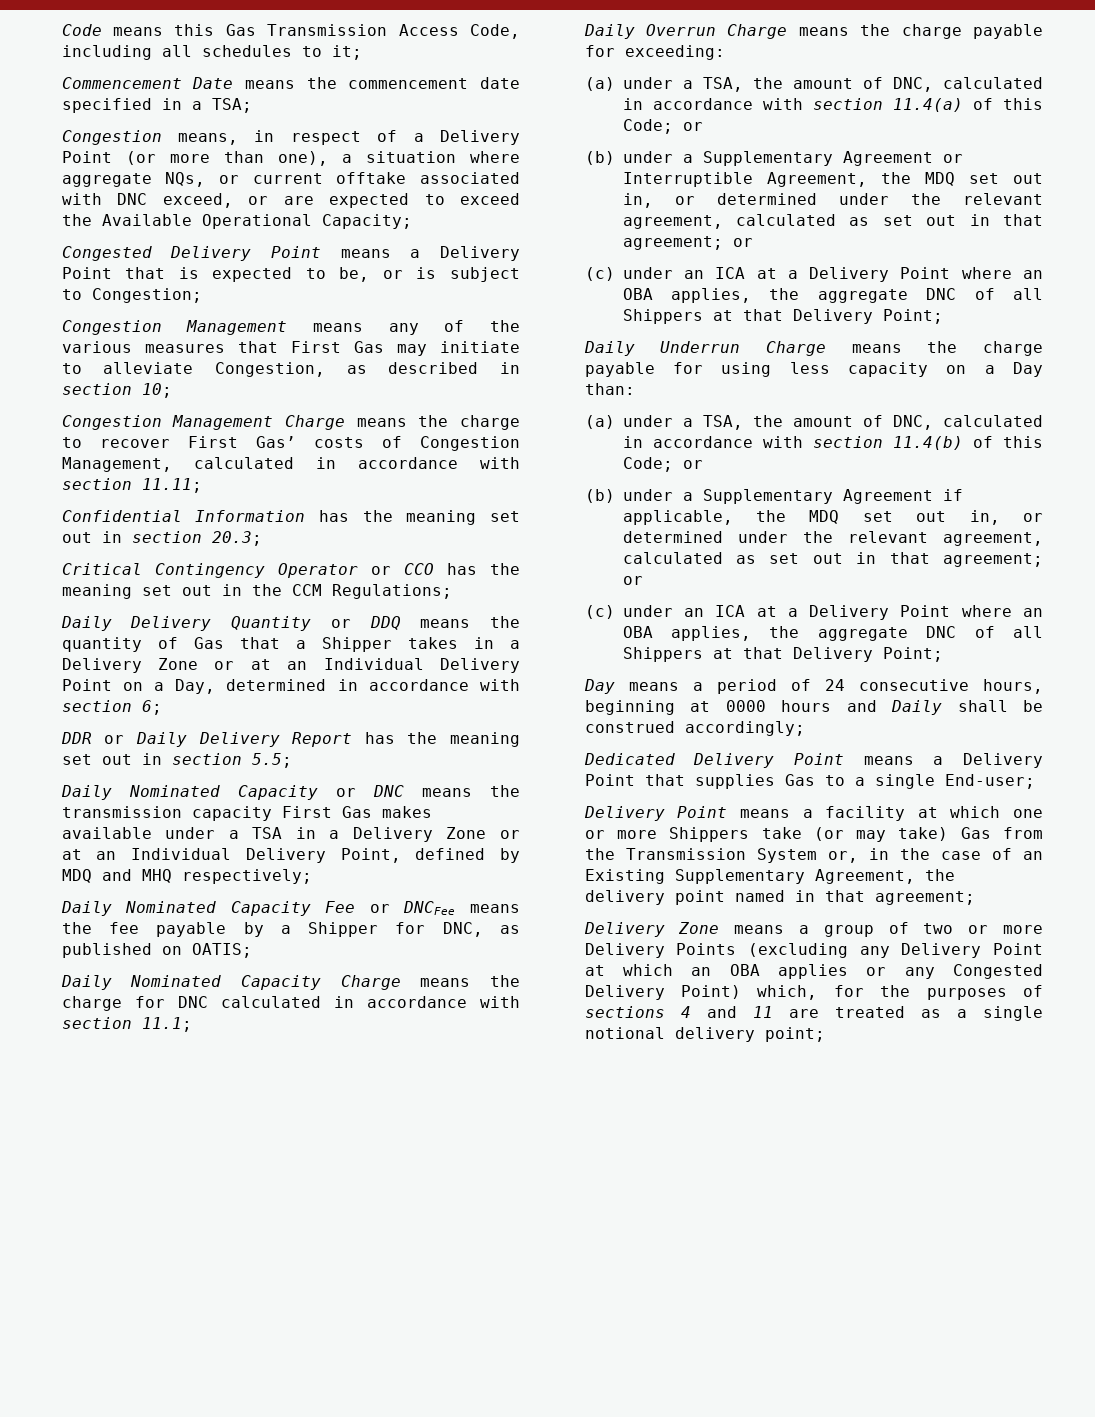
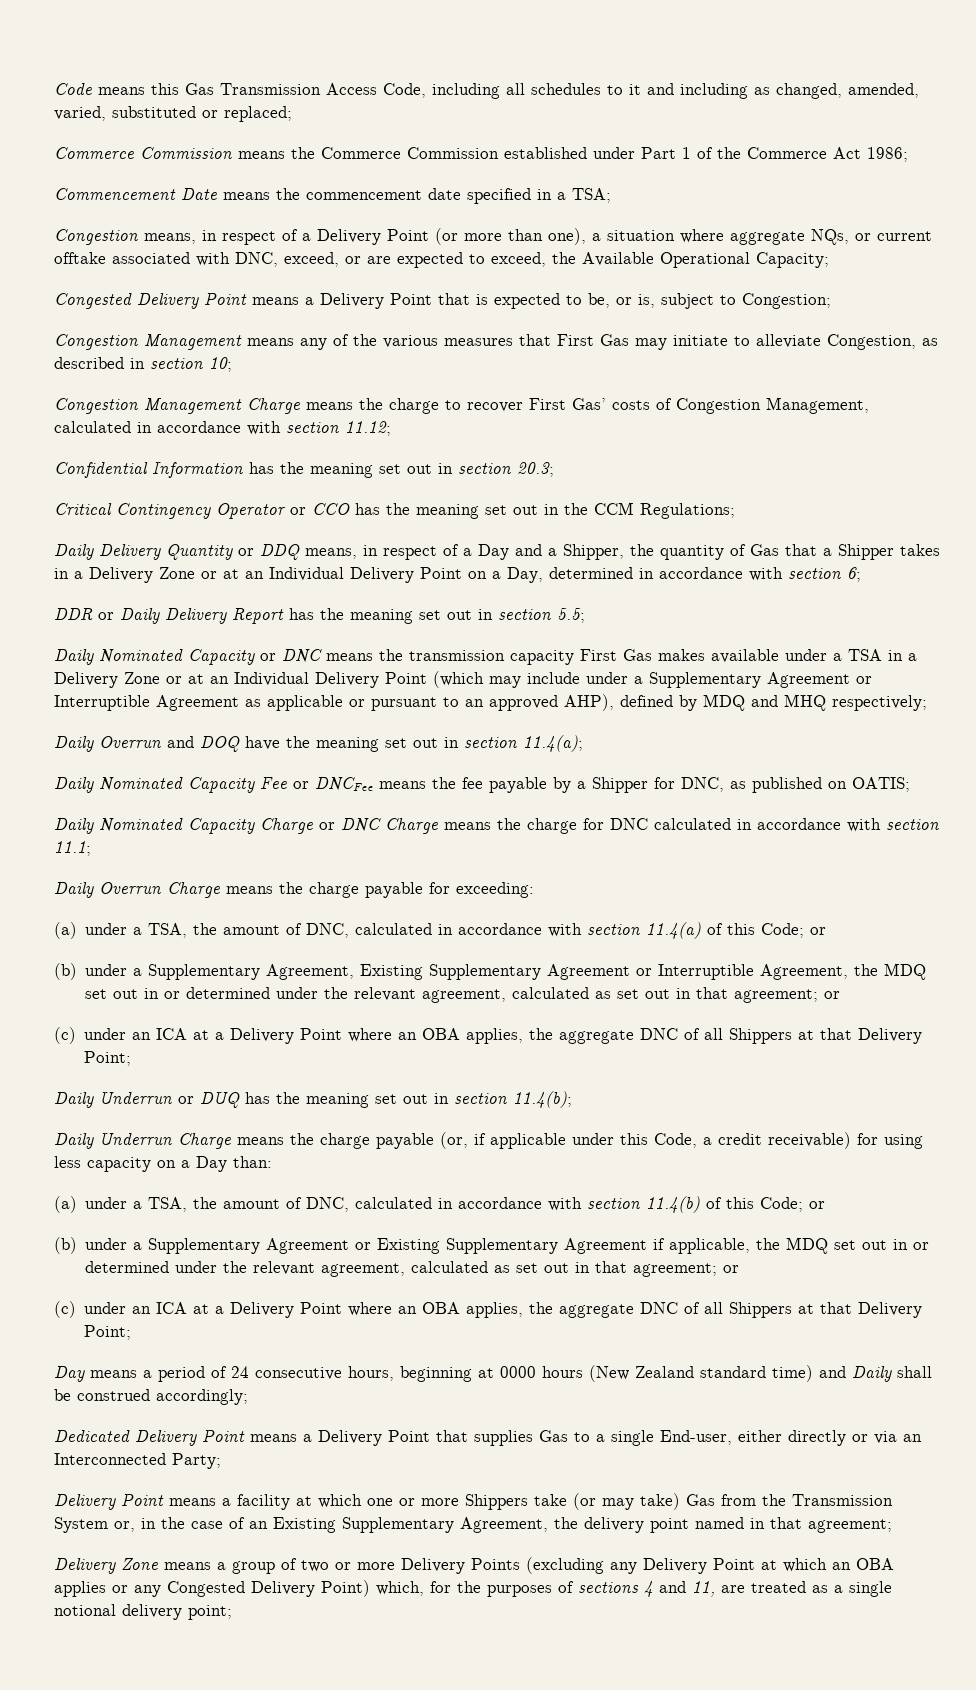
- Code means this Gas Transmission Access Code, including all schedules to it;
+ Code means this Gas Transmission Access Code, including all schedules to it and including as changed, amended, varied, substituted or replaced;
+ Commerce Commission means the Commerce Commission established under Part 1 of the Commerce Act 1986;
- Congestion means, in respect of a Delivery Point (or more than one), a situation where aggregate NQs, or current offtake associated with DNC exceed, or are expected to exceed the Available Operational Capacity;
+ Congestion means, in respect of a Delivery Point (or more than one), a situation where aggregate NQs, or current offtake associated with DNC, exceed, or are expected to exceed, the Available Operational Capacity;
- Congested Delivery Point means a Delivery Point that is expected to be, or is subject to Congestion;
+ Congested Delivery Point means a Delivery Point that is expected to be, or is, subject to Congestion;
- Congestion Management Charge means the charge to recover First Gas’ costs of Congestion Management, calculated in accordance with section 11.11;
+ Congestion Management Charge means the charge to recover First Gas’ costs of Congestion Management, calculated in accordance with section 11.12;
- Daily Delivery Quantity or DDQ means the quantity of Gas that a Shipper takes in a Delivery Zone or at an Individual Delivery Point on a Day, determined in accordance with section 6;
+ Daily Delivery Quantity or DDQ means, in respect of a Day and a Shipper, the quantity of Gas that a Shipper takes in a Delivery Zone or at an Individual Delivery Point on a Day, determined in accordance with section 6;
- Daily Nominated Capacity or DNC means the transmission capacity First Gas makes available under a TSA in a Delivery Zone or at an Individual Delivery Point, defined by MDQ and MHQ respectively;
+ Daily Nominated Capacity or DNC means the transmission capacity First Gas makes available under a TSA in a Delivery Zone or at an Individual Delivery Point (which may include under a Supplementary Agreement or Interruptible Agreement as applicable or pursuant to an approved AHP), defined by MDQ and MHQ respectively;
+ Daily Overrun and DOQ have the meaning set out in section 11.4(a);
- Daily Nominated Capacity Charge means the charge for DNC calculated in accordance with section 11.1;
+ Daily Nominated Capacity Charge or DNC Charge means the charge for DNC calculated in accordance with section 11.1;
- (b) under a Supplementary Agreement or Interruptible Agreement, the MDQ set out in, or determined under the relevant agreement, calculated as set out in that agreement; or
+ (b) under a Supplementary Agreement, Existing Supplementary Agreement or Interruptible Agreement, the MDQ set out in or determined under the relevant agreement, calculated as set out in that agreement; or
+ Daily Underrun or DUQ has the meaning set out in section 11.4(b);
- Daily Underrun Charge means the charge payable for using less capacity on a Day than:
+ Daily Underrun Charge means the charge payable (or, if applicable under this Code, a credit receivable) for using less capacity on a Day than:
- (b) under a Supplementary Agreement if applicable, the MDQ set out in, or determined under the relevant agreement, calculated as set out in that agreement; or
+ (b) under a Supplementary Agreement or Existing Supplementary Agreement if applicable, the MDQ set out in or determined under the relevant agreement, calculated as set out in that agreement; or
- Day means a period of 24 consecutive hours, beginning at 0000 hours and Daily shall be construed accordingly;
+ Day means a period of 24 consecutive hours, beginning at 0000 hours (New Zealand standard time) and Daily shall be construed accordingly;
- Dedicated Delivery Point means a Delivery Point that supplies Gas to a single End-user;
+ Dedicated Delivery Point means a Delivery Point that supplies Gas to a single End-user, either directly or via an Interconnected Party;
- Delivery Zone means a group of two or more Delivery Points (excluding any Delivery Point at which an OBA applies or any Congested Delivery Point) which, for the purposes of sections 4 and 11 are treated as a single notional delivery point;
+ Delivery Zone means a group of two or more Delivery Points (excluding any Delivery Point at which an OBA applies or any Congested Delivery Point) which, for the purposes of sections 4 and 11, are treated as a single notional delivery point;

